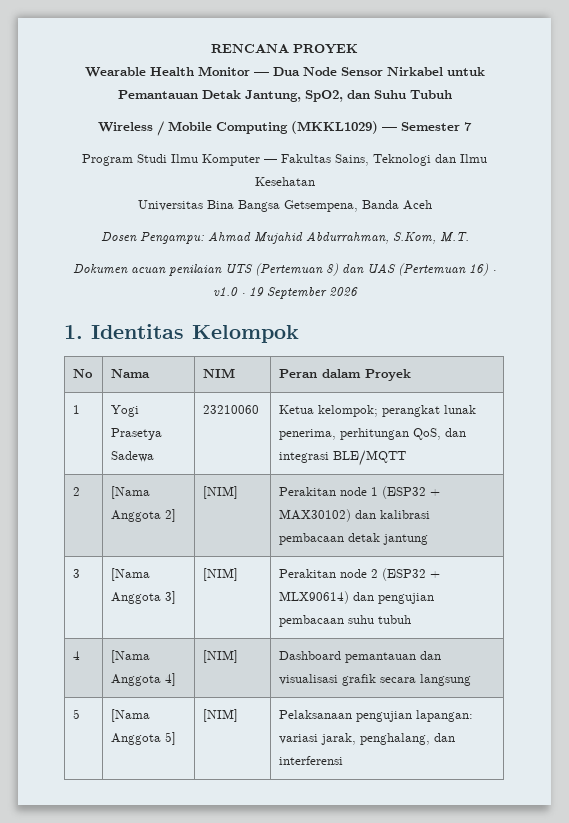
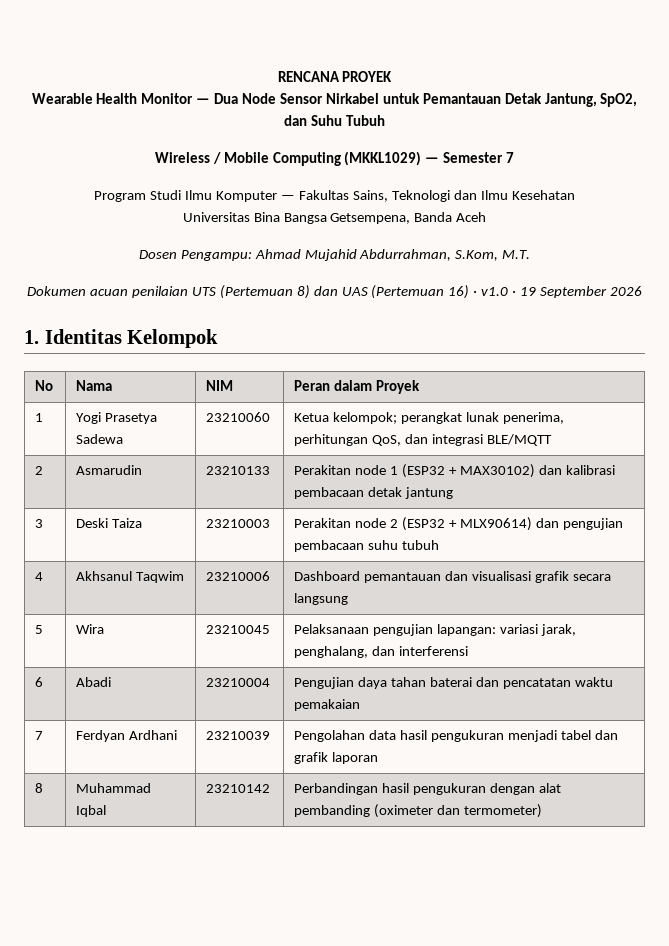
- 2 | [Nama Anggota 2] | [NIM] | Perakitan node 1 (ESP32 + MAX30102) dan kalibrasi pembacaan detak jantung
+ 2 | Asmarudin | 23210133 | Perakitan node 1 (ESP32 + MAX30102) dan kalibrasi pembacaan detak jantung
- 3 | [Nama Anggota 3] | [NIM] | Perakitan node 2 (ESP32 + MLX90614) dan pengujian pembacaan suhu tubuh
+ 3 | Deski Taiza | 23210003 | Perakitan node 2 (ESP32 + MLX90614) dan pengujian pembacaan suhu tubuh
- 4 | [Nama Anggota 4] | [NIM] | Dashboard pemantauan dan visualisasi grafik secara langsung
+ 4 | Akhsanul Taqwim | 23210006 | Dashboard pemantauan dan visualisasi grafik secara langsung
- 5 | [Nama Anggota 5] | [NIM] | Pelaksanaan pengujian lapangan: variasi jarak, penghalang, dan interferensi
+ 5 | Wira | 23210045 | Pelaksanaan pengujian lapangan: variasi jarak, penghalang, dan interferensi
+ 6 | Abadi | 23210004 | Pengujian daya tahan baterai dan pencatatan waktu pemakaian
+ 7 | Ferdyan Ardhani | 23210039 | Pengolahan data hasil pengukuran menjadi tabel dan grafik laporan
+ 8 | Muhammad Iqbal | 23210142 | Perbandingan hasil pengukuran dengan alat pembanding (oximeter dan termometer)

